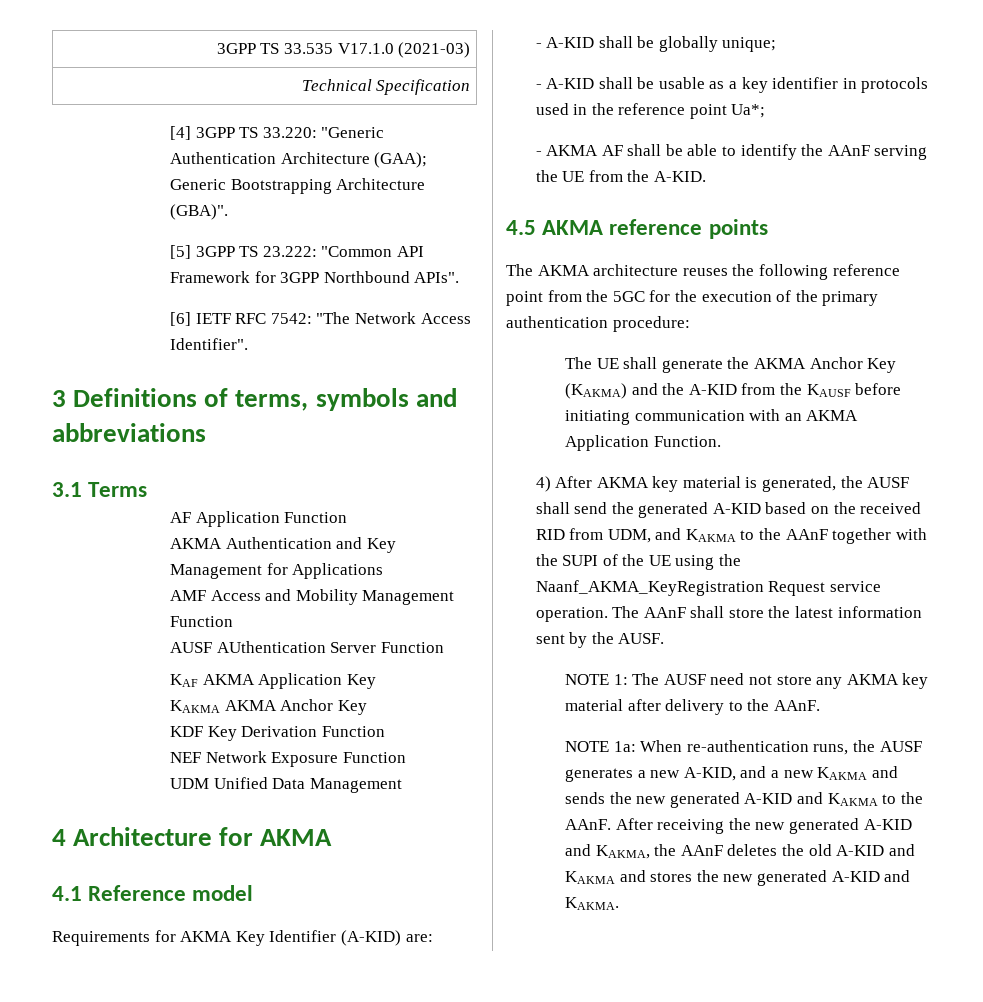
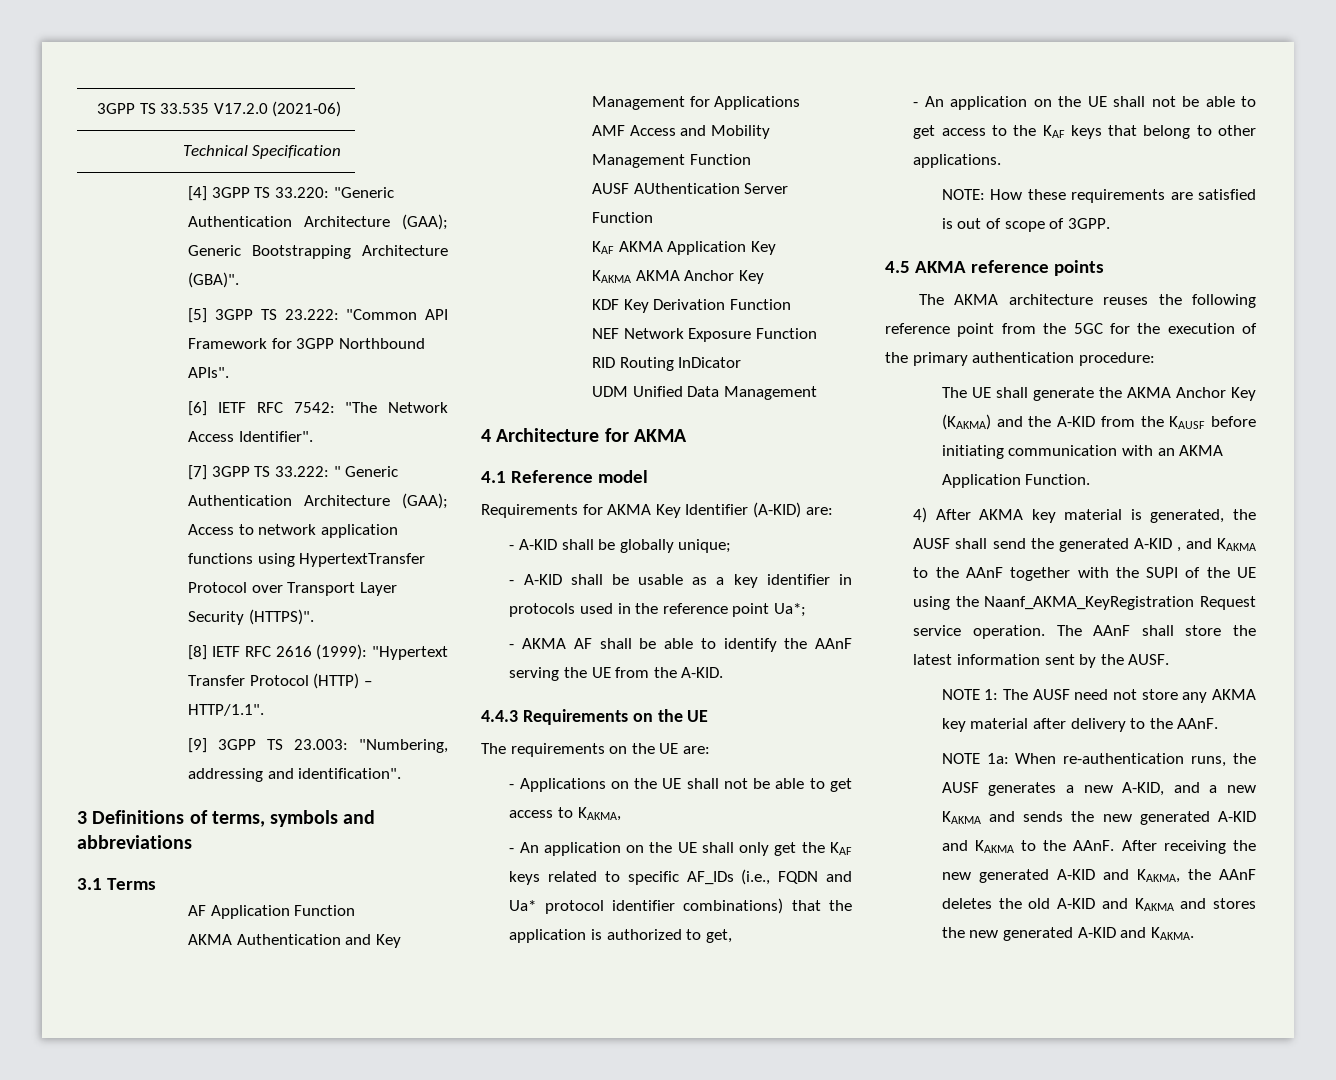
- 3GPP TS 33.535 V17.1.0 (2021-03)
+ 3GPP TS 33.535 V17.2.0 (2021-06)
+ [7] 3GPP TS 33.222: " Generic Authentication Architecture (GAA); Access to network application functions using HypertextTransfer Protocol over Transport Layer Security (HTTPS)".
+ [8] IETF RFC 2616 (1999): "Hypertext Transfer Protocol (HTTP) – HTTP/1.1".
+ [9] 3GPP TS 23.003: "Numbering, addressing and identification".
+ RID Routing InDicator
+ 4.4.3 Requirements on the UE
+ The requirements on the UE are:
+ - Applications on the UE shall not be able to get access to KAKMA,
+ - An application on the UE shall only get the KAF keys related to specific AF_IDs (i.e., FQDN and Ua* protocol identifier combinations) that the application is authorized to get,
+ - An application on the UE shall not be able to get access to the KAF keys that belong to other applications.
+ NOTE: How these requirements are satisfied is out of scope of 3GPP.
- 4) After AKMA key material is generated, the AUSF shall send the generated A-KID based on the received RID from UDM, and KAKMA to the AAnF together with the SUPI of the UE using the Naanf_AKMA_KeyRegistration Request service operation.
+ 4) After AKMA key material is generated, the AUSF shall send the generated A-KID , and KAKMA to the AAnF together with the SUPI of the UE using the Naanf_AKMA_KeyRegistration Request service operation.

